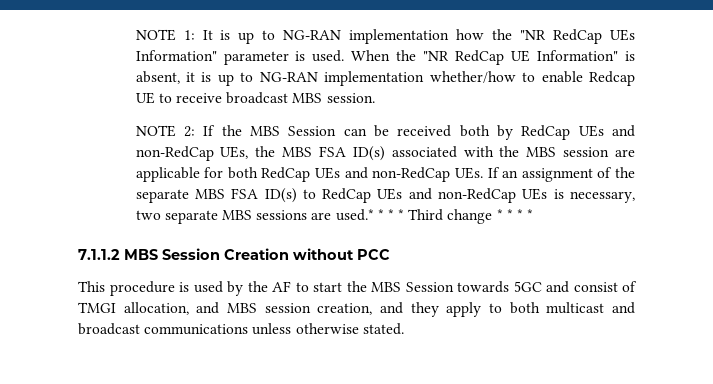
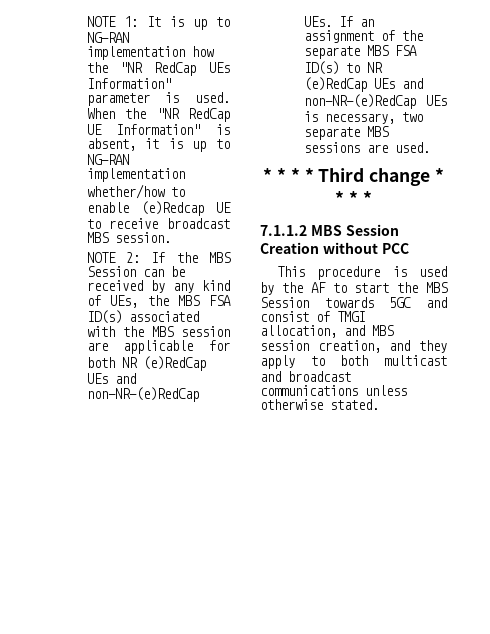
- When the "NR RedCap UE Information" is absent, it is up to NG-RAN implementation whether/how to enable Redcap UE to receive broadcast MBS session.
+ When the "NR RedCap UE Information" is absent, it is up to NG-RAN implementation whether/how to enable (e)Redcap UE to receive broadcast MBS session.
- NOTE 2: If the MBS Session can be received both by RedCap UEs and non-RedCap UEs, the MBS FSA ID(s) associated with the MBS session are applicable for both RedCap UEs and non-RedCap UEs. If an assignment of the separate MBS FSA ID(s) to RedCap UEs and non-RedCap UEs is necessary, two separate MBS sessions are used.* * * * Third change * * * *
+ NOTE 2: If the MBS Session can be received by any kind of UEs, the MBS FSA ID(s) associated with the MBS session are applicable for both NR (e)RedCap UEs and non-NR-(e)RedCap UEs. If an assignment of the separate MBS FSA ID(s) to NR (e)RedCap UEs and non-NR-(e)RedCap UEs is necessary, two separate MBS sessions are used.
+ * * * * Third change * * * *

